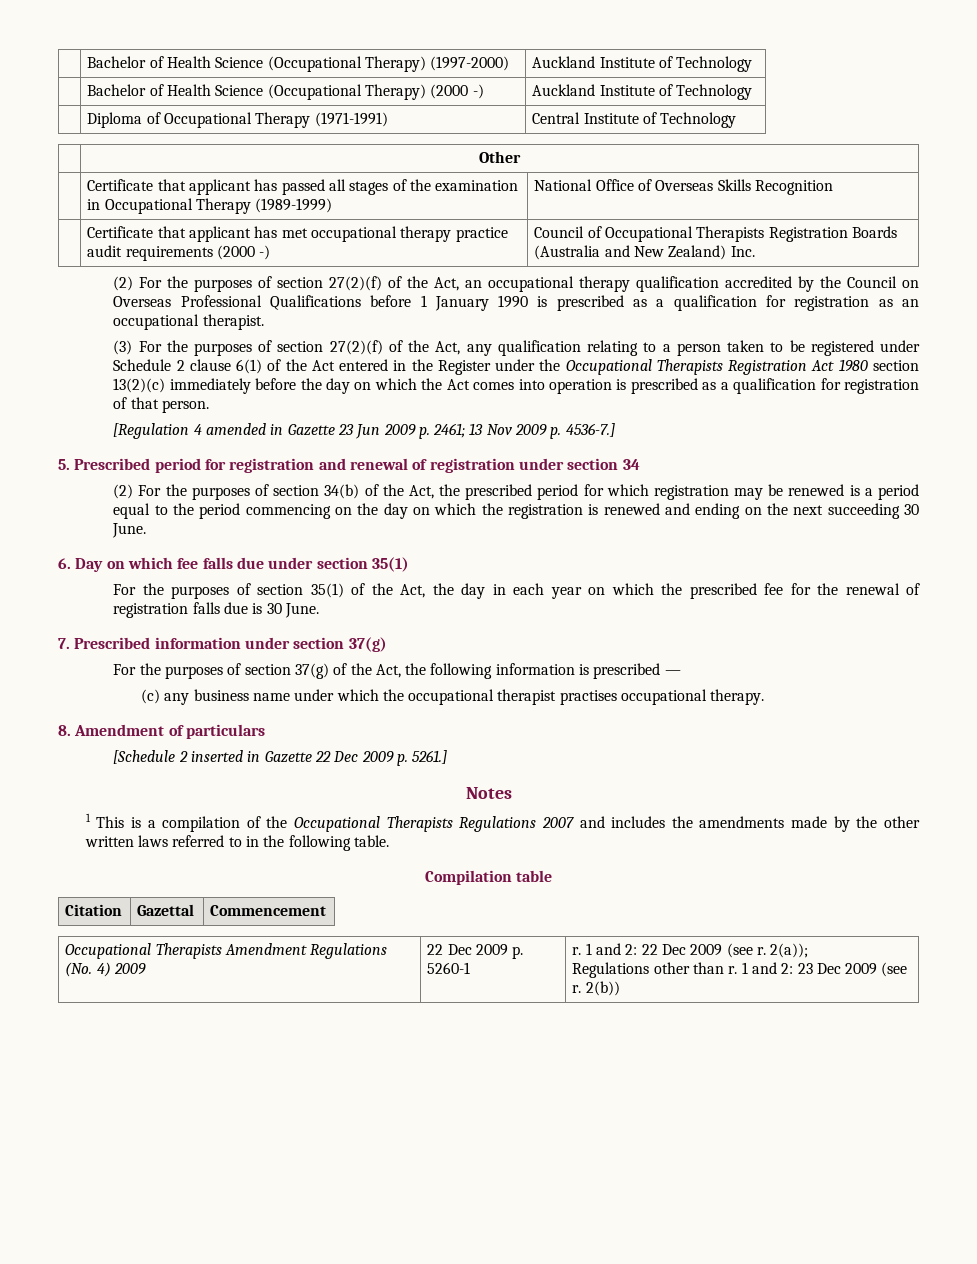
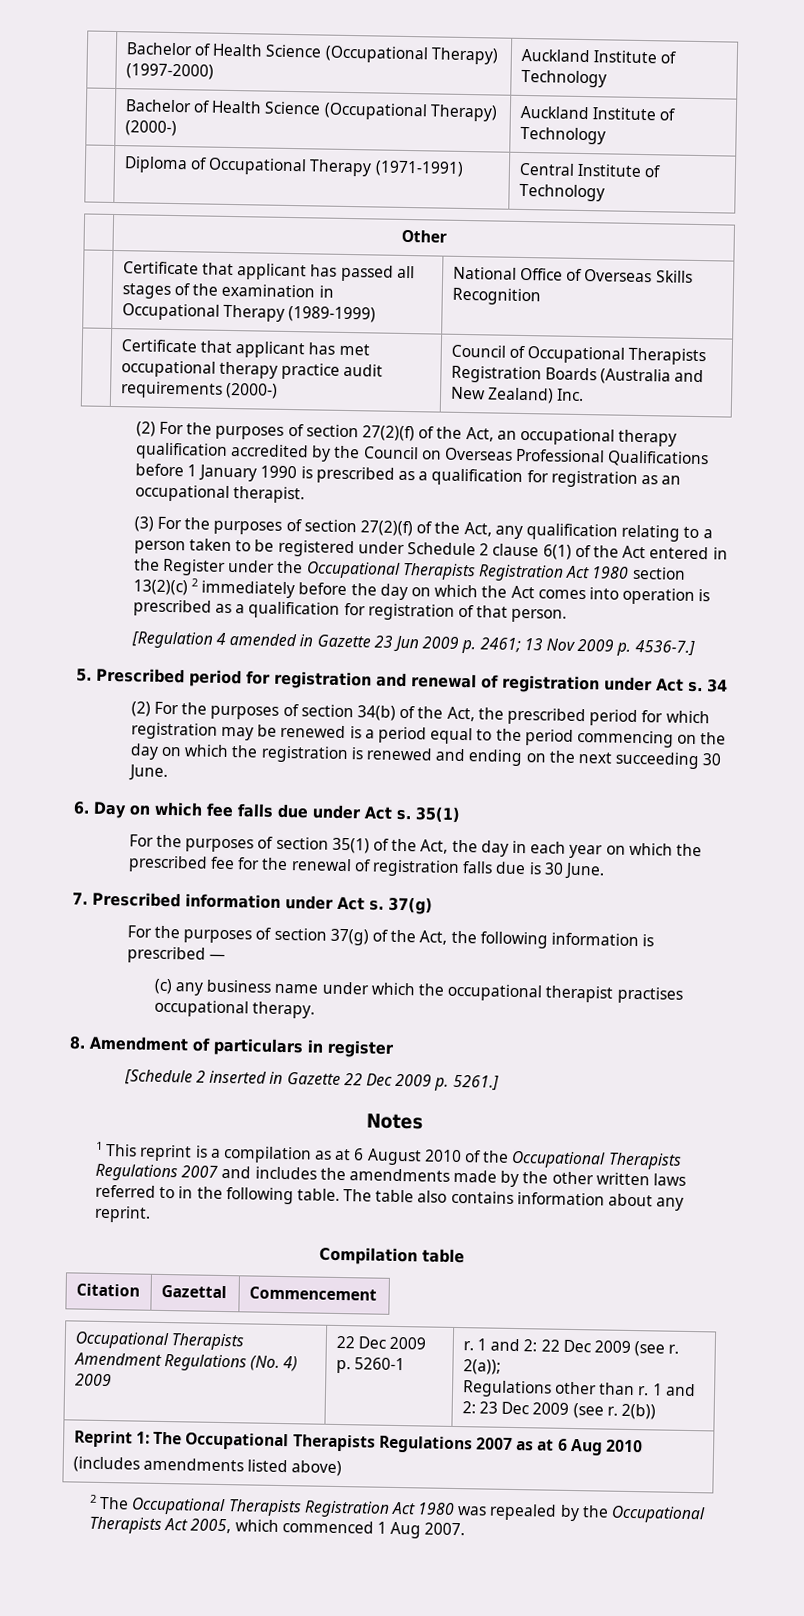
- | Bachelor of Health Science (Occupational Therapy) (2000 -) | Auckland Institute of Technology
+ | Bachelor of Health Science (Occupational Therapy) (2000-) | Auckland Institute of Technology
- | Certificate that applicant has met occupational therapy practice audit requirements (2000 -) | Council of Occupational Therapists Registration Boards (Australia and New Zealand) Inc.
+ | Certificate that applicant has met occupational therapy practice audit requirements (2000-) | Council of Occupational Therapists Registration Boards (Australia and New Zealand) Inc.
- (3) For the purposes of section 27(2)(f) of the Act, any qualification relating to a person taken to be registered under Schedule 2 clause 6(1) of the Act entered in the Register under the Occupational Therapists Registration Act 1980 section 13(2)(c) immediately before the day on which the Act comes into operation is prescribed as a qualification for registration of that person.
+ (3) For the purposes of section 27(2)(f) of the Act, any qualification relating to a person taken to be registered under Schedule 2 clause 6(1) of the Act entered in the Register under the Occupational Therapists Registration Act 1980 section 13(2)(c) 2 immediately before the day on which the Act comes into operation is prescribed as a qualification for registration of that person.
- 5. Prescribed period for registration and renewal of registration under section 34
+ 5. Prescribed period for registration and renewal of registration under Act s. 34
- 6. Day on which fee falls due under section 35(1)
+ 6. Day on which fee falls due under Act s. 35(1)
- 7. Prescribed information under section 37(g)
+ 7. Prescribed information under Act s. 37(g)
- 8. Amendment of particulars
+ 8. Amendment of particulars in register
- 1 This is a compilation of the Occupational Therapists Regulations 2007 and includes the amendments made by the other written laws referred to in the following table.
+ 1 This reprint is a compilation as at 6 August 2010 of the Occupational Therapists Regulations 2007 and includes the amendments made by the other written laws referred to in the following table. The table also contains information about any reprint.
+ Reprint 1: The Occupational Therapists Regulations 2007 as at 6 Aug 2010
+ (includes amendments listed above)
+ 2 The Occupational Therapists Registration Act 1980 was repealed by the Occupational Therapists Act 2005, which commenced 1 Aug 2007.

